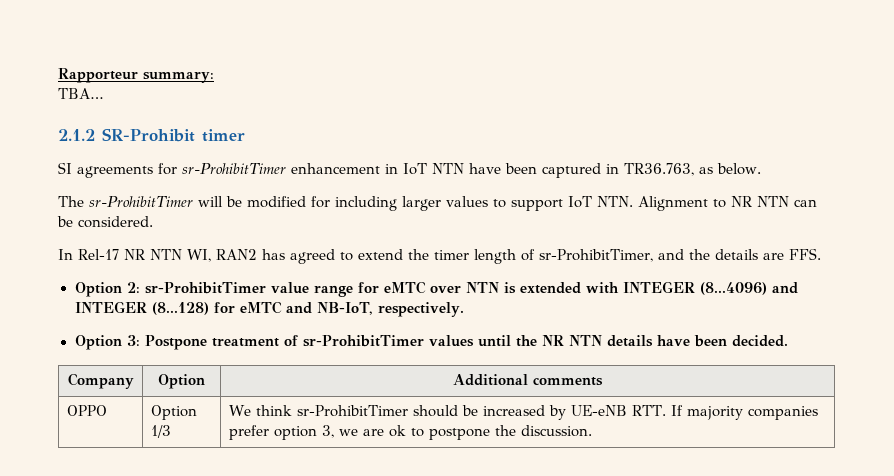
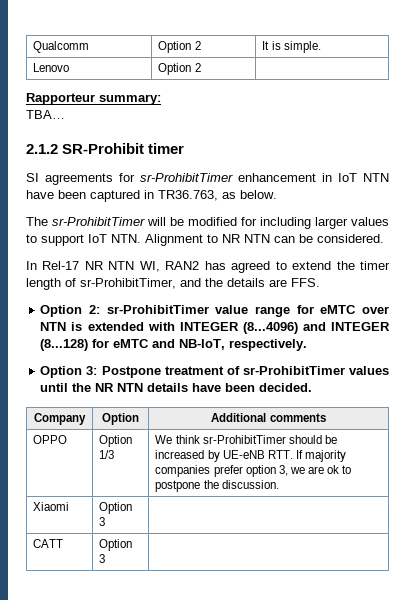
+ Qualcomm | Option 2 | It is simple.
+ Lenovo | Option 2 |
+ Xiaomi | Option 3 |
+ CATT | Option 3 |

